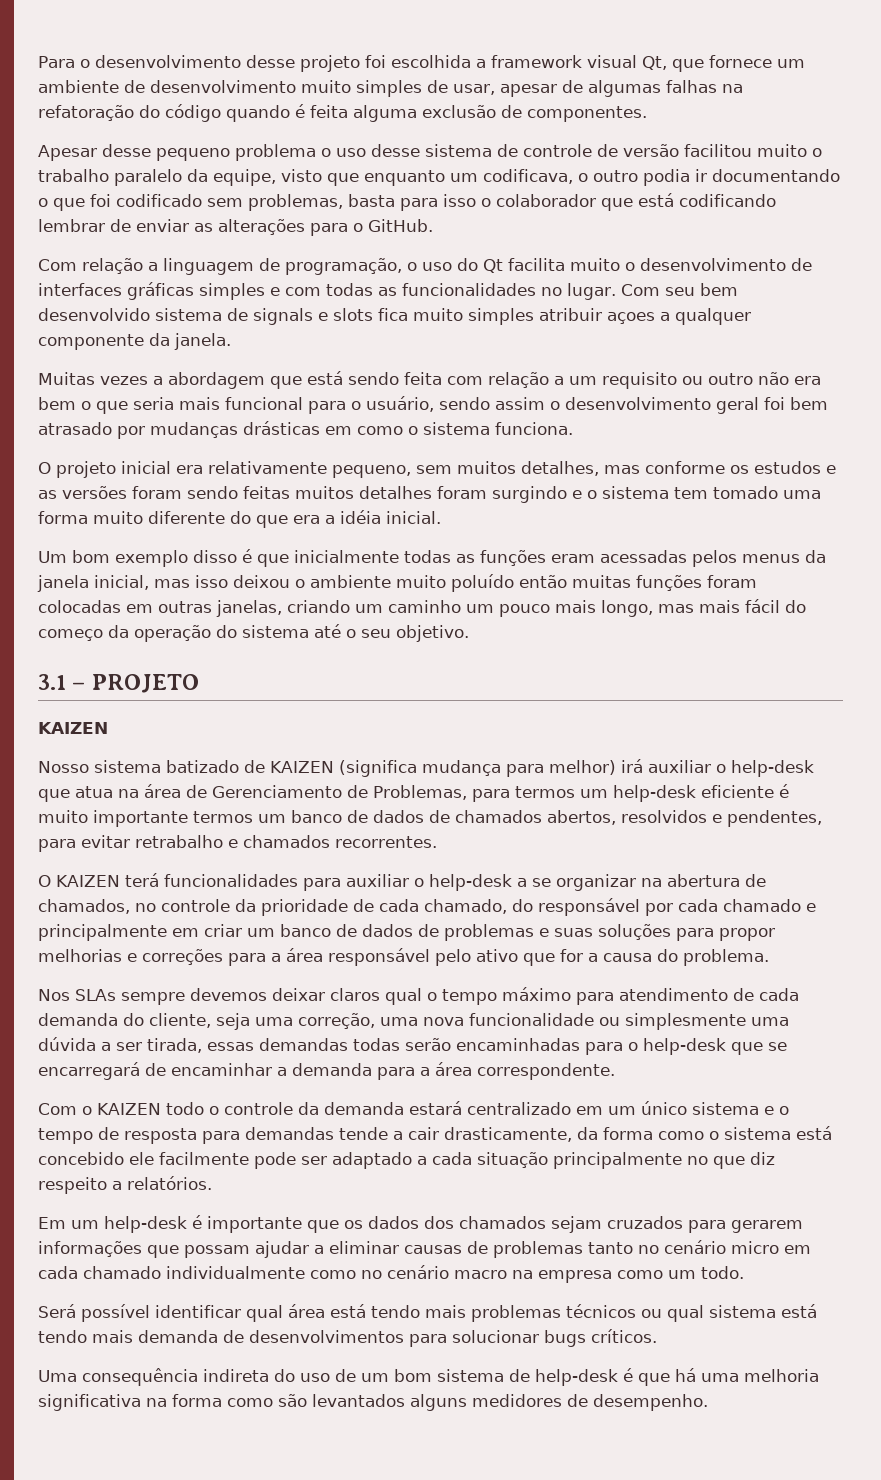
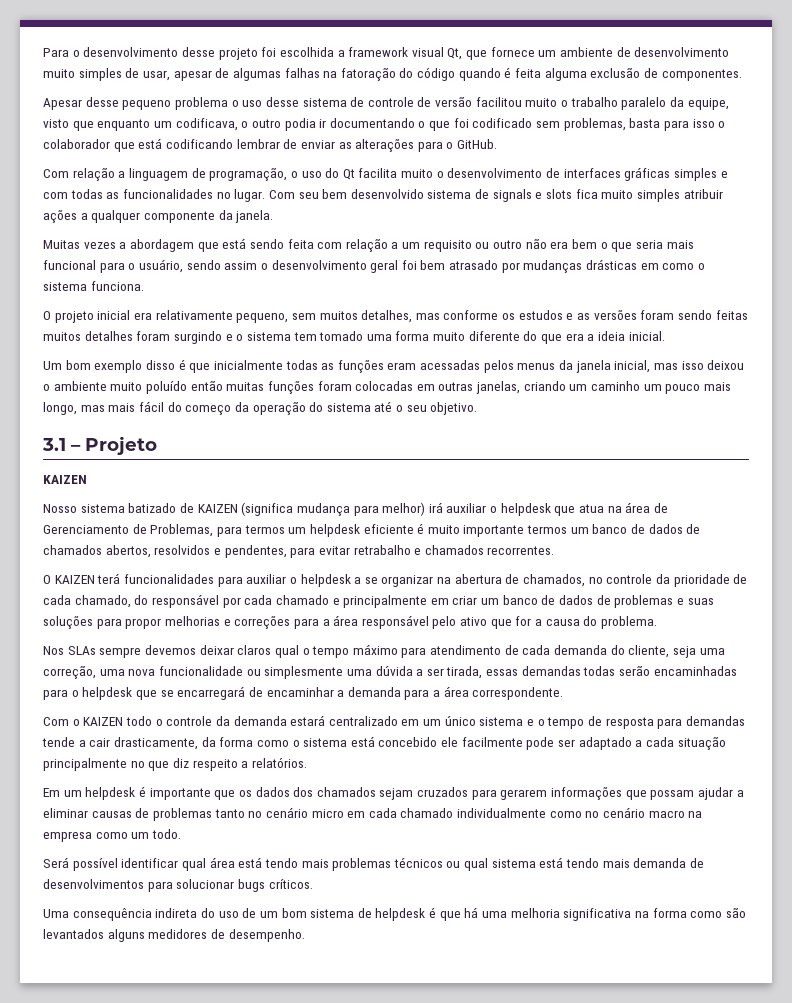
- Para o desenvolvimento desse projeto foi escolhida a framework visual Qt, que fornece um ambiente de desenvolvimento muito simples de usar, apesar de algumas falhas na refatoração do código quando é feita alguma exclusão de componentes.
+ Para o desenvolvimento desse projeto foi escolhida a framework visual Qt, que fornece um ambiente de desenvolvimento muito simples de usar, apesar de algumas falhas na fatoração do código quando é feita alguma exclusão de componentes.
- Com seu bem desenvolvido sistema de signals e slots fica muito simples atribuir açoes a qualquer componente da janela.
+ Com seu bem desenvolvido sistema de signals e slots fica muito simples atribuir ações a qualquer componente da janela.
- O projeto inicial era relativamente pequeno, sem muitos detalhes, mas conforme os estudos e as versões foram sendo feitas muitos detalhes foram surgindo e o sistema tem tomado uma forma muito diferente do que era a idéia inicial.
+ O projeto inicial era relativamente pequeno, sem muitos detalhes, mas conforme os estudos e as versões foram sendo feitas muitos detalhes foram surgindo e o sistema tem tomado uma forma muito diferente do que era a ideia inicial.
- 3.1 – PROJETO
+ 3.1 – Projeto
- Nosso sistema batizado de KAIZEN (significa mudança para melhor) irá auxiliar o help-desk que atua na área de Gerenciamento de Problemas, para termos um help-desk eficiente é muito importante termos um banco de dados de chamados abertos, resolvidos e pendentes, para evitar retrabalho e chamados recorrentes.
+ Nosso sistema batizado de KAIZEN (significa mudança para melhor) irá auxiliar o helpdesk que atua na área de Gerenciamento de Problemas, para termos um helpdesk eficiente é muito importante termos um banco de dados de chamados abertos, resolvidos e pendentes, para evitar retrabalho e chamados recorrentes.
- O KAIZEN terá funcionalidades para auxiliar o help-desk a se organizar na abertura de chamados, no controle da prioridade de cada chamado, do responsável por cada chamado e principalmente em criar um banco de dados de problemas e suas soluções para propor melhorias e correções para a área responsável pelo ativo que for a causa do problema.
+ O KAIZEN terá funcionalidades para auxiliar o helpdesk a se organizar na abertura de chamados, no controle da prioridade de cada chamado, do responsável por cada chamado e principalmente em criar um banco de dados de problemas e suas soluções para propor melhorias e correções para a área responsável pelo ativo que for a causa do problema.
- Nos SLAs sempre devemos deixar claros qual o tempo máximo para atendimento de cada demanda do cliente, seja uma correção, uma nova funcionalidade ou simplesmente uma dúvida a ser tirada, essas demandas todas serão encaminhadas para o help-desk que se encarregará de encaminhar a demanda para a área correspondente.
+ Nos SLAs sempre devemos deixar claros qual o tempo máximo para atendimento de cada demanda do cliente, seja uma correção, uma nova funcionalidade ou simplesmente uma dúvida a ser tirada, essas demandas todas serão encaminhadas para o helpdesk que se encarregará de encaminhar a demanda para a área correspondente.
- Em um help-desk é importante que os dados dos chamados sejam cruzados para gerarem informações que possam ajudar a eliminar causas de problemas tanto no cenário micro em cada chamado individualmente como no cenário macro na empresa como um todo.
+ Em um helpdesk é importante que os dados dos chamados sejam cruzados para gerarem informações que possam ajudar a eliminar causas de problemas tanto no cenário micro em cada chamado individualmente como no cenário macro na empresa como um todo.
- Uma consequência indireta do uso de um bom sistema de help-desk é que há uma melhoria significativa na forma como são levantados alguns medidores de desempenho.
+ Uma consequência indireta do uso de um bom sistema de helpdesk é que há uma melhoria significativa na forma como são levantados alguns medidores de desempenho.

